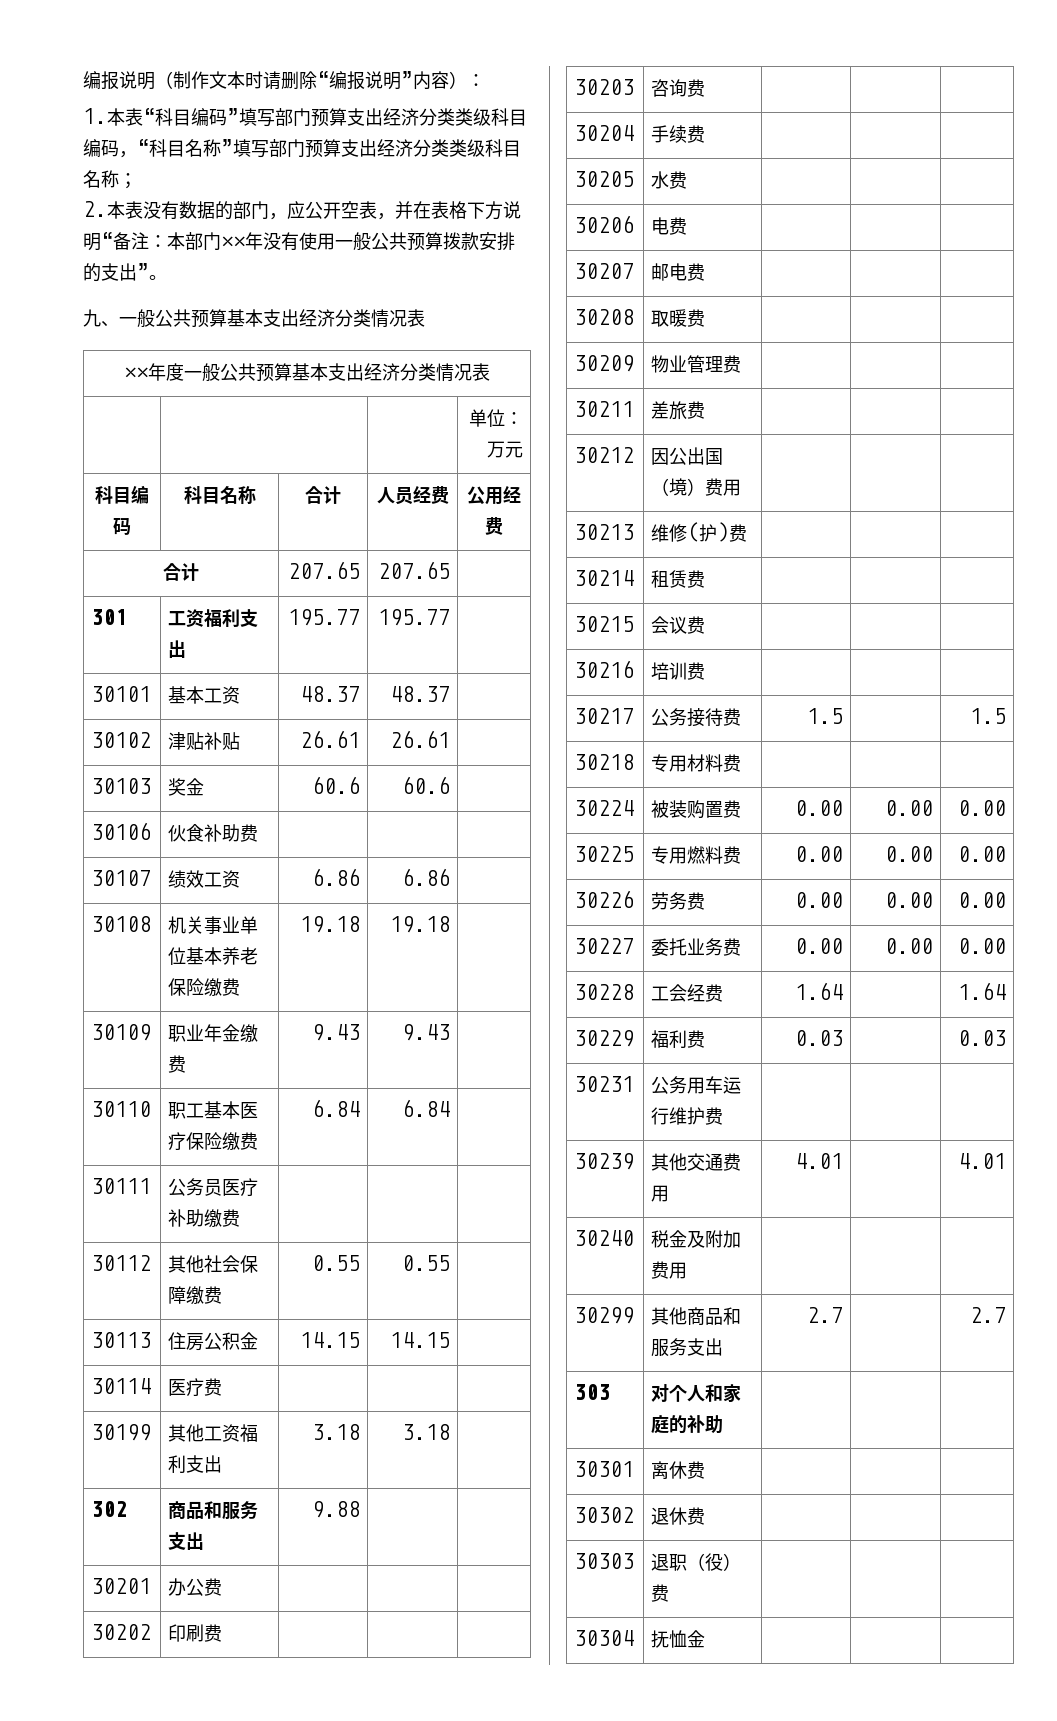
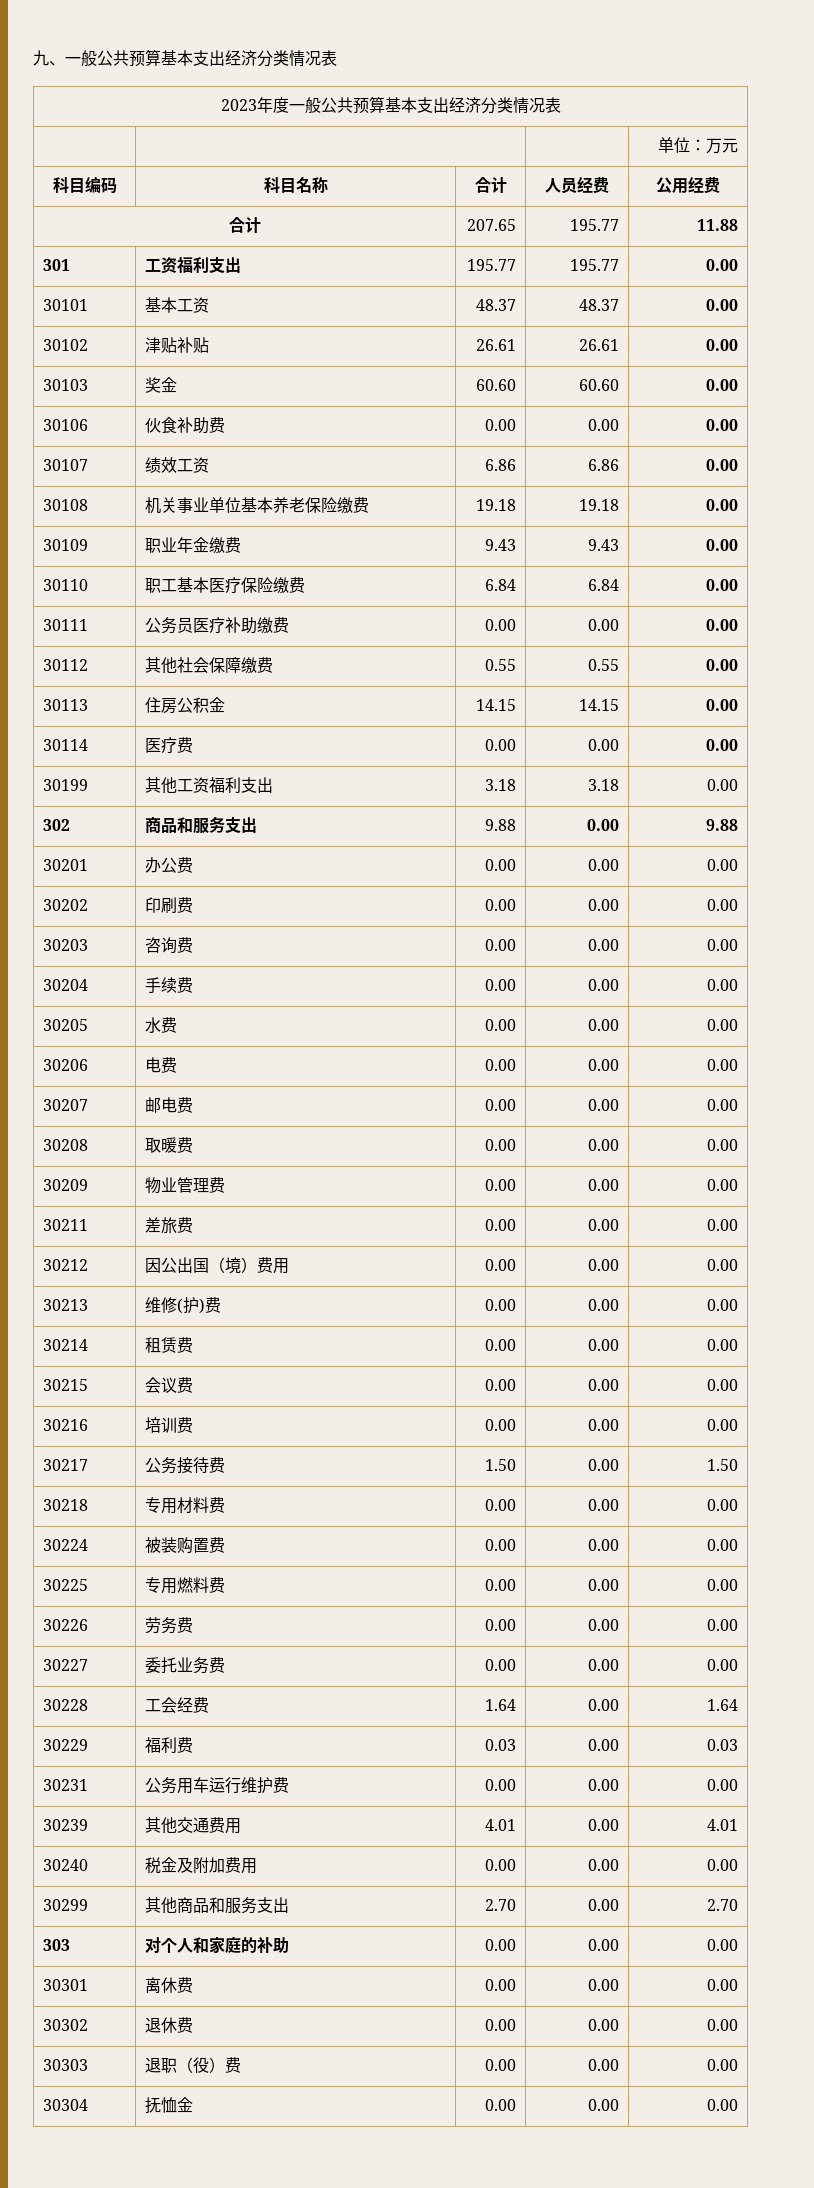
- 编报说明（制作文本时请删除“编报说明”内容）：
- 1.本表“科目编码”填写部门预算支出经济分类类级科目编码，“科目名称”填写部门预算支出经济分类类级科目名称；
- 2.本表没有数据的部门，应公开空表，并在表格下方说明“备注：本部门××年没有使用一般公共预算拨款安排的支出”。
- ××年度一般公共预算基本支出经济分类情况表
+ 2023年度一般公共预算基本支出经济分类情况表
- 合计 | 207.65 | 207.65 |
+ 合计 | 207.65 | 195.77 | 11.88
- 301 | 工资福利支出 | 195.77 | 195.77 |
+ 301 | 工资福利支出 | 195.77 | 195.77 | 0.00
- 30101 | 基本工资 | 48.37 | 48.37 |
+ 30101 | 基本工资 | 48.37 | 48.37 | 0.00
- 30102 | 津贴补贴 | 26.61 | 26.61 |
+ 30102 | 津贴补贴 | 26.61 | 26.61 | 0.00
- 30103 | 奖金 | 60.6 | 60.6 |
+ 30103 | 奖金 | 60.60 | 60.60 | 0.00
- 30106 | 伙食补助费 | | |
+ 30106 | 伙食补助费 | 0.00 | 0.00 | 0.00
- 30107 | 绩效工资 | 6.86 | 6.86 |
+ 30107 | 绩效工资 | 6.86 | 6.86 | 0.00
- 30108 | 机关事业单位基本养老保险缴费 | 19.18 | 19.18 |
+ 30108 | 机关事业单位基本养老保险缴费 | 19.18 | 19.18 | 0.00
- 30109 | 职业年金缴费 | 9.43 | 9.43 |
+ 30109 | 职业年金缴费 | 9.43 | 9.43 | 0.00
- 30110 | 职工基本医疗保险缴费 | 6.84 | 6.84 |
+ 30110 | 职工基本医疗保险缴费 | 6.84 | 6.84 | 0.00
- 30111 | 公务员医疗补助缴费 | | |
+ 30111 | 公务员医疗补助缴费 | 0.00 | 0.00 | 0.00
- 30112 | 其他社会保障缴费 | 0.55 | 0.55 |
+ 30112 | 其他社会保障缴费 | 0.55 | 0.55 | 0.00
- 30113 | 住房公积金 | 14.15 | 14.15 |
+ 30113 | 住房公积金 | 14.15 | 14.15 | 0.00
- 30114 | 医疗费 | | |
+ 30114 | 医疗费 | 0.00 | 0.00 | 0.00
- 30199 | 其他工资福利支出 | 3.18 | 3.18 |
+ 30199 | 其他工资福利支出 | 3.18 | 3.18 | 0.00
- 302 | 商品和服务支出 | 9.88 | |
+ 302 | 商品和服务支出 | 9.88 | 0.00 | 9.88
- 30201 | 办公费 | | |
+ 30201 | 办公费 | 0.00 | 0.00 | 0.00
- 30202 | 印刷费 | | |
+ 30202 | 印刷费 | 0.00 | 0.00 | 0.00
- 30203 | 咨询费 | | |
+ 30203 | 咨询费 | 0.00 | 0.00 | 0.00
- 30204 | 手续费 | | |
+ 30204 | 手续费 | 0.00 | 0.00 | 0.00
- 30205 | 水费 | | |
+ 30205 | 水费 | 0.00 | 0.00 | 0.00
- 30206 | 电费 | | |
+ 30206 | 电费 | 0.00 | 0.00 | 0.00
- 30207 | 邮电费 | | |
+ 30207 | 邮电费 | 0.00 | 0.00 | 0.00
- 30208 | 取暖费 | | |
+ 30208 | 取暖费 | 0.00 | 0.00 | 0.00
- 30209 | 物业管理费 | | |
+ 30209 | 物业管理费 | 0.00 | 0.00 | 0.00
- 30211 | 差旅费 | | |
+ 30211 | 差旅费 | 0.00 | 0.00 | 0.00
- 30212 | 因公出国（境）费用 | | |
+ 30212 | 因公出国（境）费用 | 0.00 | 0.00 | 0.00
- 30213 | 维修(护)费 | | |
+ 30213 | 维修(护)费 | 0.00 | 0.00 | 0.00
- 30214 | 租赁费 | | |
+ 30214 | 租赁费 | 0.00 | 0.00 | 0.00
- 30215 | 会议费 | | |
+ 30215 | 会议费 | 0.00 | 0.00 | 0.00
- 30216 | 培训费 | | |
+ 30216 | 培训费 | 0.00 | 0.00 | 0.00
- 30217 | 公务接待费 | 1.5 | | 1.5
+ 30217 | 公务接待费 | 1.50 | 0.00 | 1.50
- 30218 | 专用材料费 | | |
+ 30218 | 专用材料费 | 0.00 | 0.00 | 0.00
- 30228 | 工会经费 | 1.64 | | 1.64
+ 30228 | 工会经费 | 1.64 | 0.00 | 1.64
- 30229 | 福利费 | 0.03 | | 0.03
+ 30229 | 福利费 | 0.03 | 0.00 | 0.03
- 30231 | 公务用车运行维护费 | | |
+ 30231 | 公务用车运行维护费 | 0.00 | 0.00 | 0.00
- 30239 | 其他交通费用 | 4.01 | | 4.01
+ 30239 | 其他交通费用 | 4.01 | 0.00 | 4.01
- 30240 | 税金及附加费用 | | |
+ 30240 | 税金及附加费用 | 0.00 | 0.00 | 0.00
- 30299 | 其他商品和服务支出 | 2.7 | | 2.7
+ 30299 | 其他商品和服务支出 | 2.70 | 0.00 | 2.70
- 303 | 对个人和家庭的补助 | | |
+ 303 | 对个人和家庭的补助 | 0.00 | 0.00 | 0.00
- 30301 | 离休费 | | |
+ 30301 | 离休费 | 0.00 | 0.00 | 0.00
- 30302 | 退休费 | | |
+ 30302 | 退休费 | 0.00 | 0.00 | 0.00
- 30303 | 退职（役）费 | | |
+ 30303 | 退职（役）费 | 0.00 | 0.00 | 0.00
- 30304 | 抚恤金 | | |
+ 30304 | 抚恤金 | 0.00 | 0.00 | 0.00

